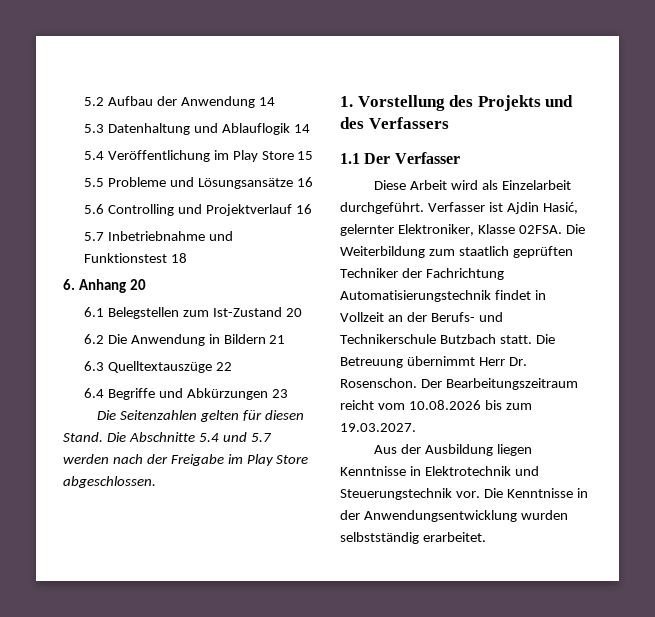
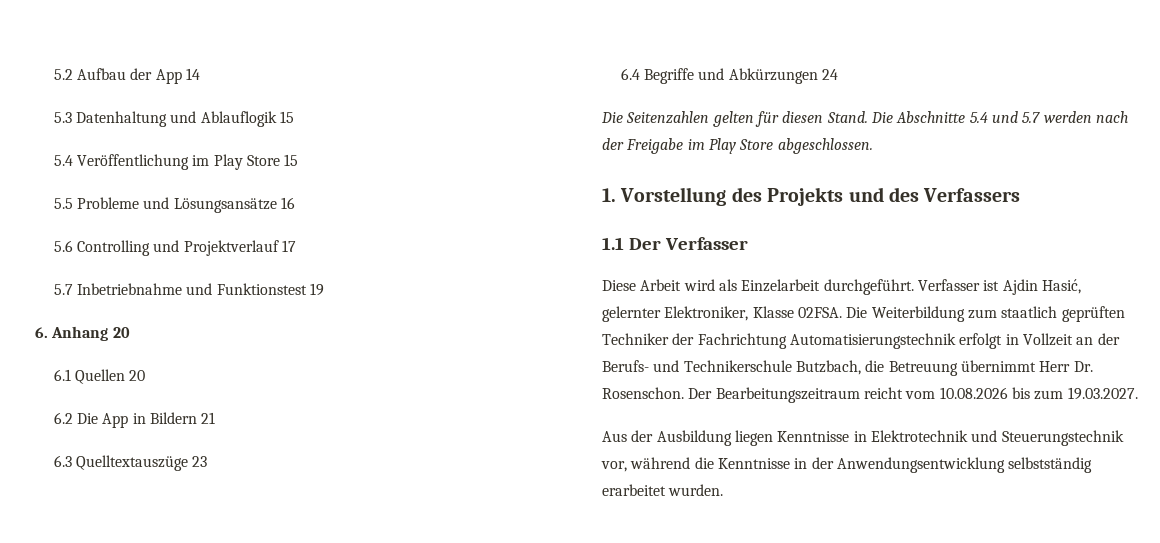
- 5.2 Aufbau der Anwendung 14
+ 5.2 Aufbau der App 14
- 5.3 Datenhaltung und Ablauflogik 14
+ 5.3 Datenhaltung und Ablauflogik 15
- 5.6 Controlling und Projektverlauf 16
+ 5.6 Controlling und Projektverlauf 17
- 5.7 Inbetriebnahme und Funktionstest 18
+ 5.7 Inbetriebnahme und Funktionstest 19
- 6.1 Belegstellen zum Ist-Zustand 20
+ 6.1 Quellen 20
- 6.2 Die Anwendung in Bildern 21
+ 6.2 Die App in Bildern 21
- 6.3 Quelltextauszüge 22
+ 6.3 Quelltextauszüge 23
- 6.4 Begriffe und Abkürzungen 23
+ 6.4 Begriffe und Abkürzungen 24
- Die Weiterbildung zum staatlich geprüften Techniker der Fachrichtung Automatisierungstechnik findet in Vollzeit an der Berufs- und Technikerschule Butzbach statt. Die Betreuung übernimmt Herr Dr. Rosenschon.
+ Die Weiterbildung zum staatlich geprüften Techniker der Fachrichtung Automatisierungstechnik erfolgt in Vollzeit an der Berufs- und Technikerschule Butzbach, die Betreuung übernimmt Herr Dr. Rosenschon.
- Aus der Ausbildung liegen Kenntnisse in Elektrotechnik und Steuerungstechnik vor. Die Kenntnisse in der Anwendungsentwicklung wurden selbstständig erarbeitet.
+ Aus der Ausbildung liegen Kenntnisse in Elektrotechnik und Steuerungstechnik vor, während die Kenntnisse in der Anwendungsentwicklung selbstständig erarbeitet wurden.

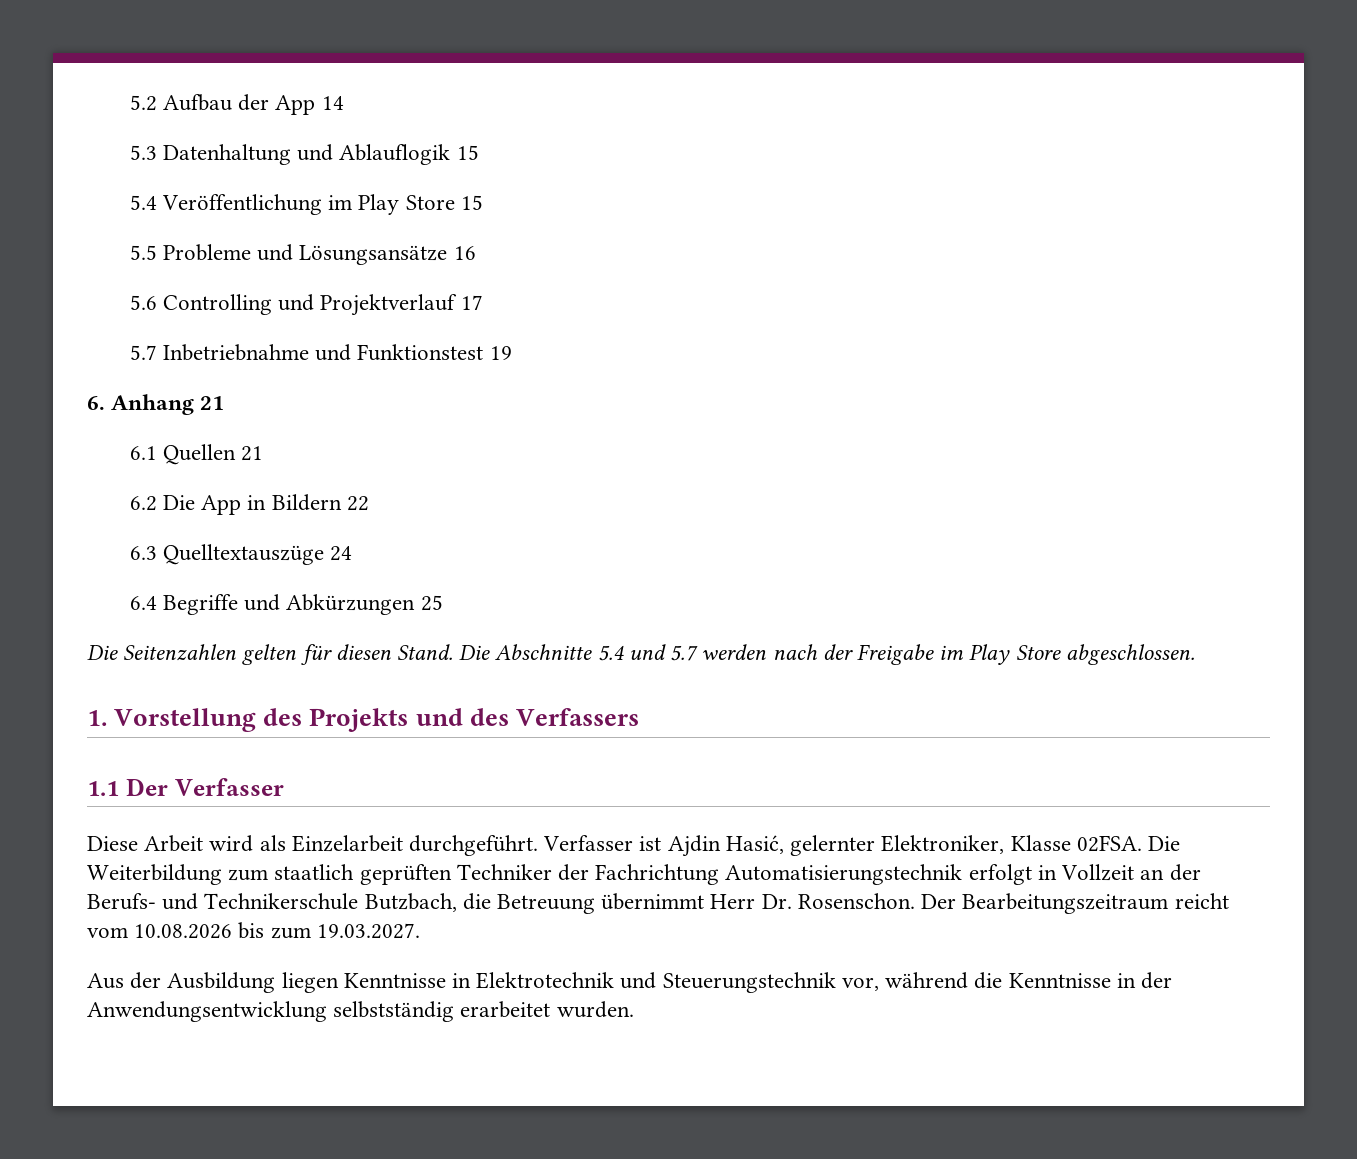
- 6. Anhang 20
+ 6. Anhang 21
- 6.1 Quellen 20
+ 6.1 Quellen 21
- 6.2 Die App in Bildern 21
+ 6.2 Die App in Bildern 22
- 6.3 Quelltextauszüge 23
+ 6.3 Quelltextauszüge 24
- 6.4 Begriffe und Abkürzungen 24
+ 6.4 Begriffe und Abkürzungen 25

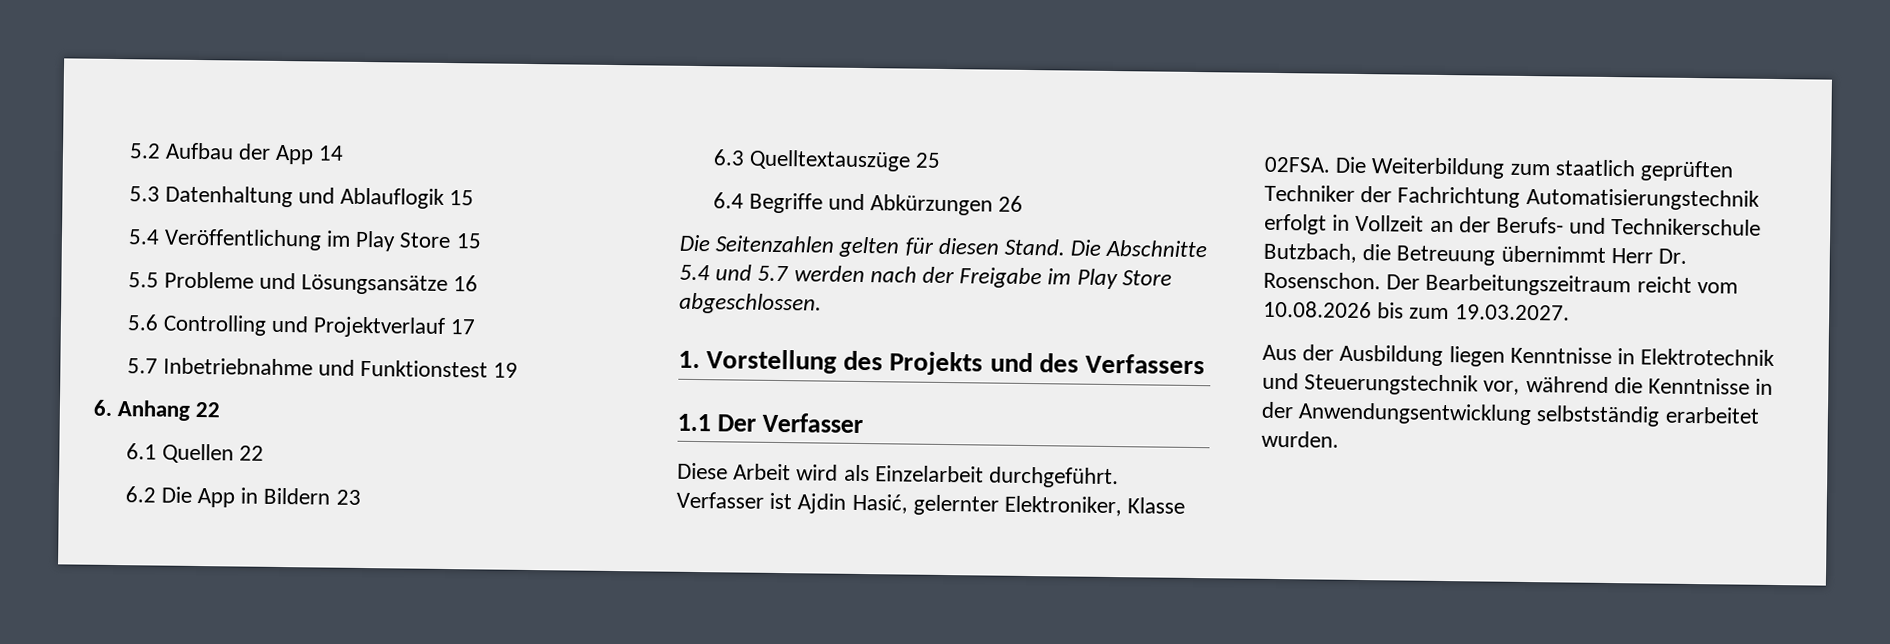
- 6. Anhang 21
+ 6. Anhang 22
- 6.1 Quellen 21
+ 6.1 Quellen 22
- 6.2 Die App in Bildern 22
+ 6.2 Die App in Bildern 23
- 6.3 Quelltextauszüge 24
+ 6.3 Quelltextauszüge 25
- 6.4 Begriffe und Abkürzungen 25
+ 6.4 Begriffe und Abkürzungen 26

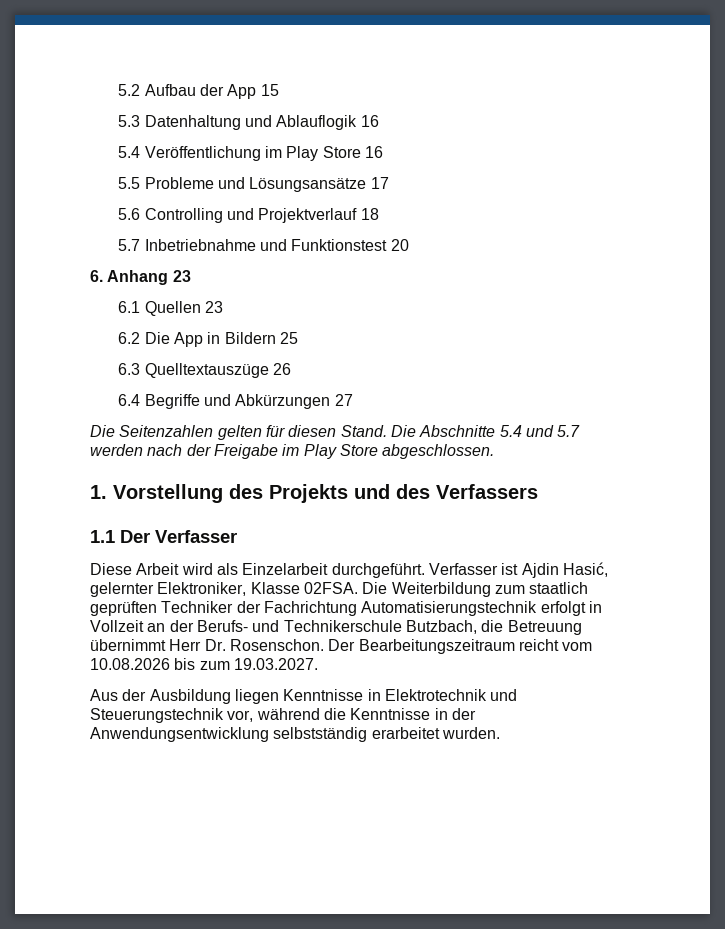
- 5.2 Aufbau der App 14
+ 5.2 Aufbau der App 15
- 5.3 Datenhaltung und Ablauflogik 15
+ 5.3 Datenhaltung und Ablauflogik 16
- 5.4 Veröffentlichung im Play Store 15
+ 5.4 Veröffentlichung im Play Store 16
- 5.5 Probleme und Lösungsansätze 16
+ 5.5 Probleme und Lösungsansätze 17
- 5.6 Controlling und Projektverlauf 17
+ 5.6 Controlling und Projektverlauf 18
- 5.7 Inbetriebnahme und Funktionstest 19
+ 5.7 Inbetriebnahme und Funktionstest 20
- 6. Anhang 22
+ 6. Anhang 23
- 6.1 Quellen 22
+ 6.1 Quellen 23
- 6.2 Die App in Bildern 23
+ 6.2 Die App in Bildern 25
- 6.3 Quelltextauszüge 25
+ 6.3 Quelltextauszüge 26
- 6.4 Begriffe und Abkürzungen 26
+ 6.4 Begriffe und Abkürzungen 27

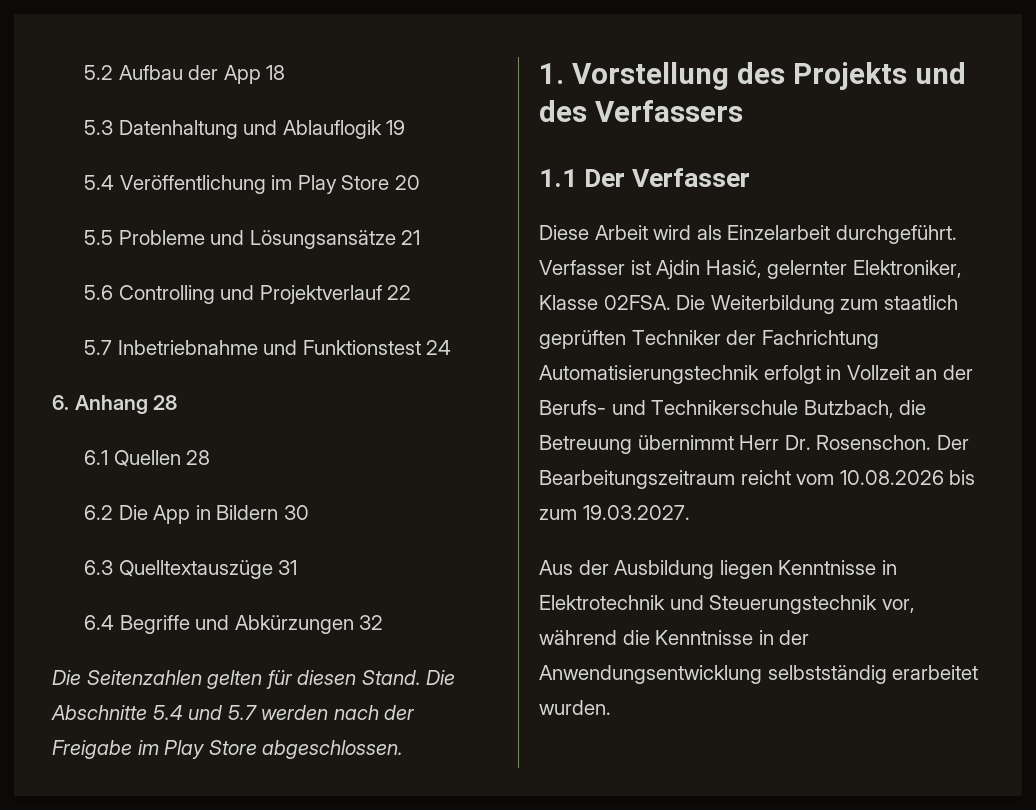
- 5.2 Aufbau der App 15
+ 5.2 Aufbau der App 18
- 5.3 Datenhaltung und Ablauflogik 16
+ 5.3 Datenhaltung und Ablauflogik 19
- 5.4 Veröffentlichung im Play Store 16
+ 5.4 Veröffentlichung im Play Store 20
- 5.5 Probleme und Lösungsansätze 17
+ 5.5 Probleme und Lösungsansätze 21
- 5.6 Controlling und Projektverlauf 18
+ 5.6 Controlling und Projektverlauf 22
- 5.7 Inbetriebnahme und Funktionstest 20
+ 5.7 Inbetriebnahme und Funktionstest 24
- 6. Anhang 23
+ 6. Anhang 28
- 6.1 Quellen 23
+ 6.1 Quellen 28
- 6.2 Die App in Bildern 25
+ 6.2 Die App in Bildern 30
- 6.3 Quelltextauszüge 26
+ 6.3 Quelltextauszüge 31
- 6.4 Begriffe und Abkürzungen 27
+ 6.4 Begriffe und Abkürzungen 32

